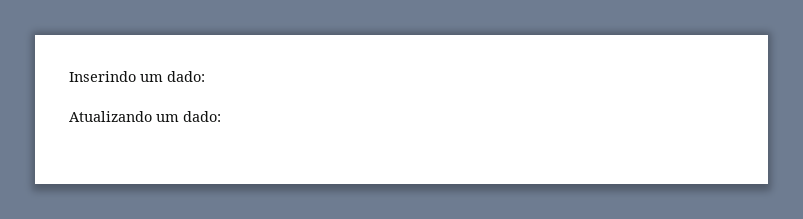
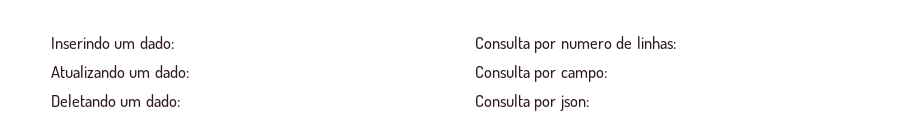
+ Deletando um dado:
+ Consulta por numero de linhas:
+ Consulta por campo:
+ Consulta por json:

